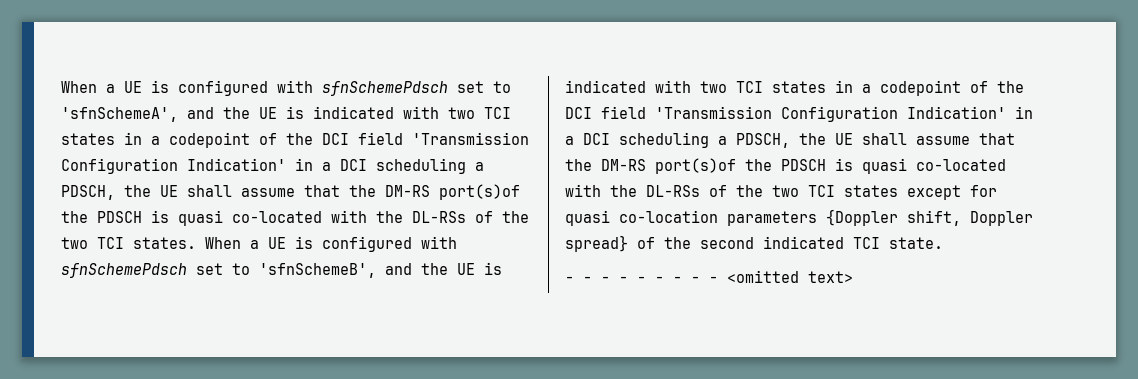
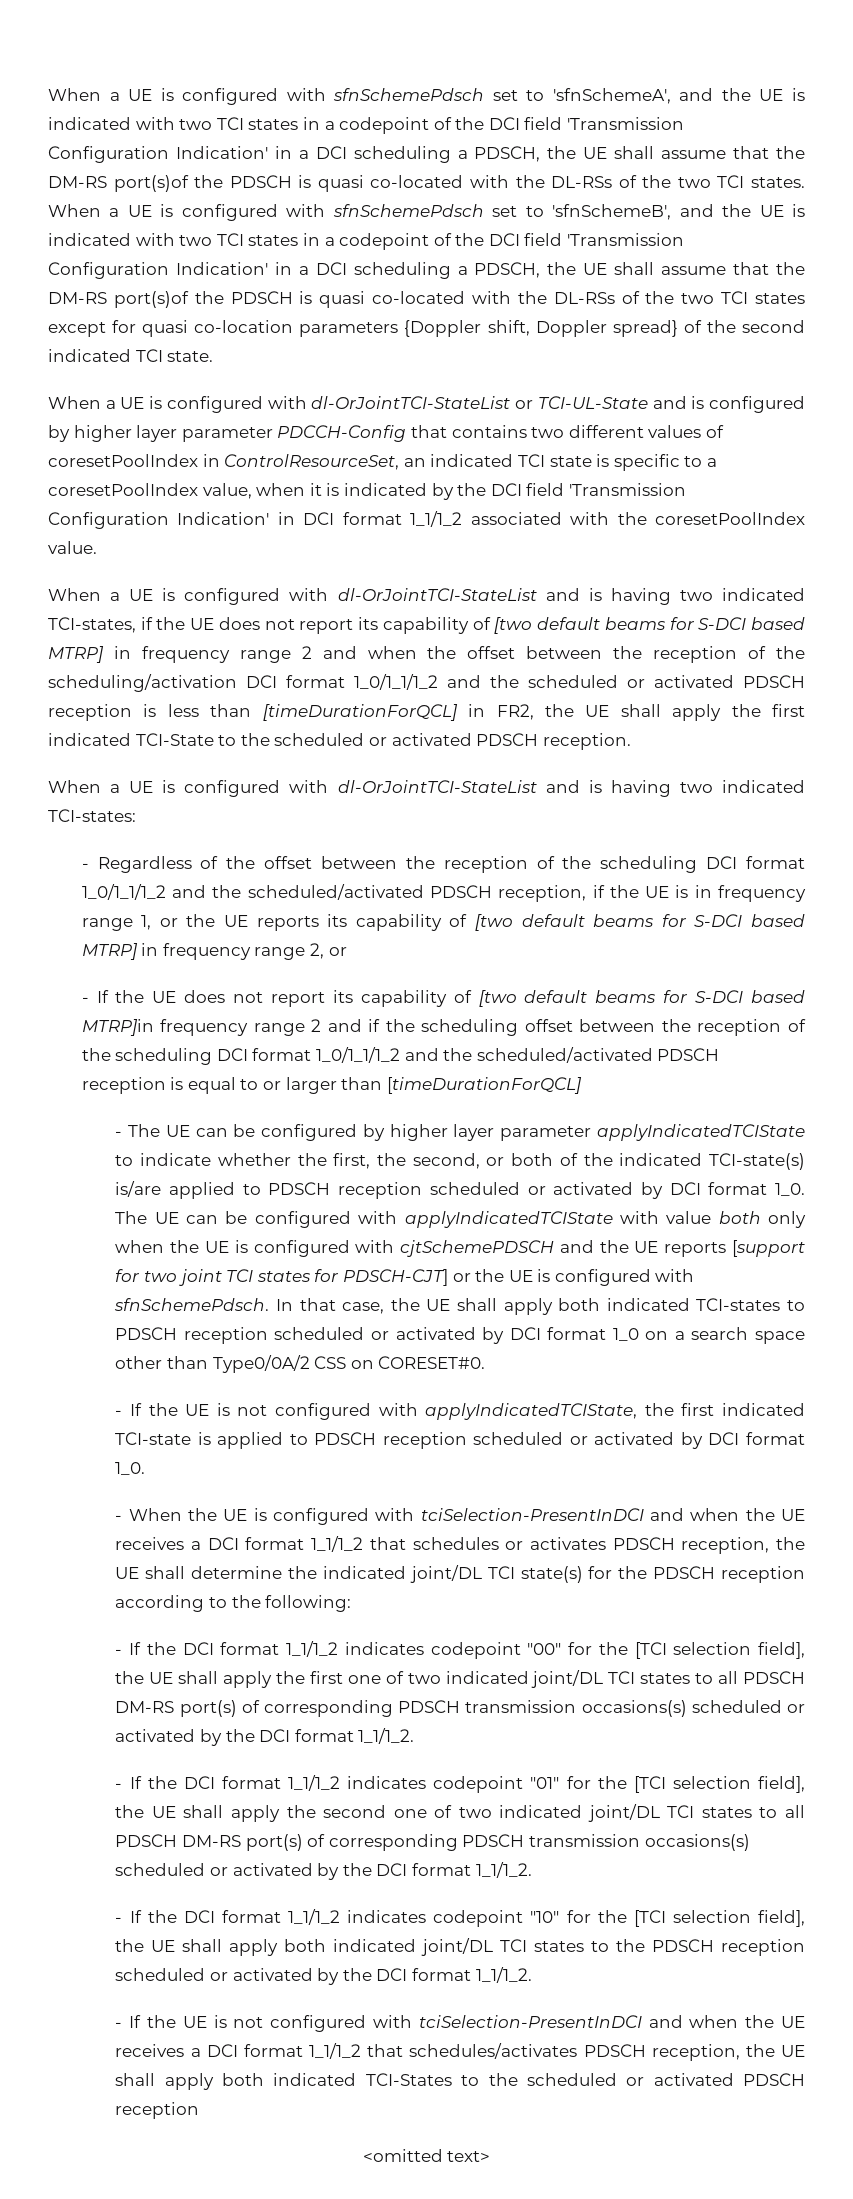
- - - - - - - - - - <omitted text>
+ When a UE is configured with dl-OrJointTCI-StateList or TCI-UL-State and is configured by higher layer parameter PDCCH-Config that contains two different values of coresetPoolIndex in ControlResourceSet, an indicated TCI state is specific to a coresetPoolIndex value, when it is indicated by the DCI field 'Transmission Configuration Indication' in DCI format 1_1/1_2 associated with the coresetPoolIndex value.
+ When a UE is configured with dl-OrJointTCI-StateList and is having two indicated TCI-states, if the UE does not report its capability of [two default beams for S-DCI based MTRP] in frequency range 2 and when the offset between the reception of the scheduling/activation DCI format 1_0/1_1/1_2 and the scheduled or activated PDSCH reception is less than [timeDurationForQCL] in FR2, the UE shall apply the first indicated TCI-State to the scheduled or activated PDSCH reception.
+ When a UE is configured with dl-OrJointTCI-StateList and is having two indicated TCI-states:
+ - Regardless of the offset between the reception of the scheduling DCI format 1_0/1_1/1_2 and the scheduled/activated PDSCH reception, if the UE is in frequency range 1, or the UE reports its capability of [two default beams for S-DCI based MTRP] in frequency range 2, or
+ - If the UE does not report its capability of [two default beams for S-DCI based MTRP]in frequency range 2 and if the scheduling offset between the reception of the scheduling DCI format 1_0/1_1/1_2 and the scheduled/activated PDSCH reception is equal to or larger than [timeDurationForQCL]
+ - The UE can be configured by higher layer parameter applyIndicatedTCIState to indicate whether the first, the second, or both of the indicated TCI-state(s) is/are applied to PDSCH reception scheduled or activated by DCI format 1_0. The UE can be configured with applyIndicatedTCIState with value both only when the UE is configured with cjtSchemePDSCH and the UE reports [support for two joint TCI states for PDSCH-CJT] or the UE is configured with sfnSchemePdsch. In that case, the UE shall apply both indicated TCI-states to PDSCH reception scheduled or activated by DCI format 1_0 on a search space other than Type0/0A/2 CSS on CORESET#0.
+ - If the UE is not configured with applyIndicatedTCIState, the first indicated TCI-state is applied to PDSCH reception scheduled or activated by DCI format 1_0.
+ - When the UE is configured with tciSelection-PresentInDCI and when the UE receives a DCI format 1_1/1_2 that schedules or activates PDSCH reception, the UE shall determine the indicated joint/DL TCI state(s) for the PDSCH reception according to the following:
+ - If the DCI format 1_1/1_2 indicates codepoint "00" for the [TCI selection field], the UE shall apply the first one of two indicated joint/DL TCI states to all PDSCH DM-RS port(s) of corresponding PDSCH transmission occasions(s) scheduled or activated by the DCI format 1_1/1_2.
+ - If the DCI format 1_1/1_2 indicates codepoint "01" for the [TCI selection field], the UE shall apply the second one of two indicated joint/DL TCI states to all PDSCH DM-RS port(s) of corresponding PDSCH transmission occasions(s) scheduled or activated by the DCI format 1_1/1_2.
+ - If the DCI format 1_1/1_2 indicates codepoint "10" for the [TCI selection field], the UE shall apply both indicated joint/DL TCI states to the PDSCH reception scheduled or activated by the DCI format 1_1/1_2.
+ - If the UE is not configured with tciSelection-PresentInDCI and when the UE receives a DCI format 1_1/1_2 that schedules/activates PDSCH reception, the UE shall apply both indicated TCI-States to the scheduled or activated PDSCH reception
+ <omitted text>

